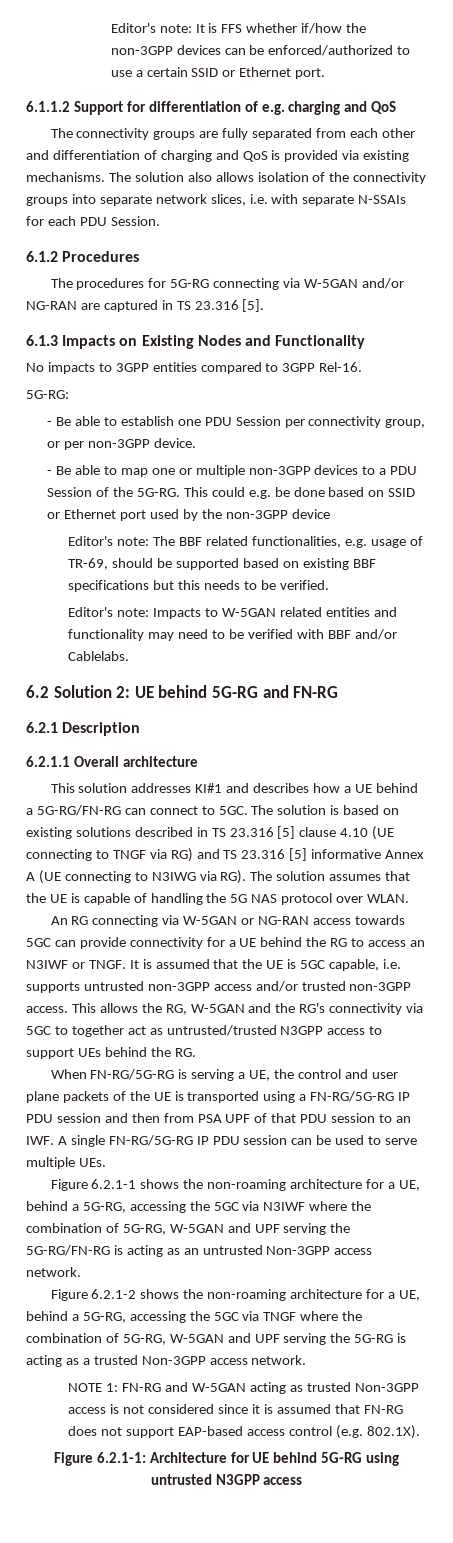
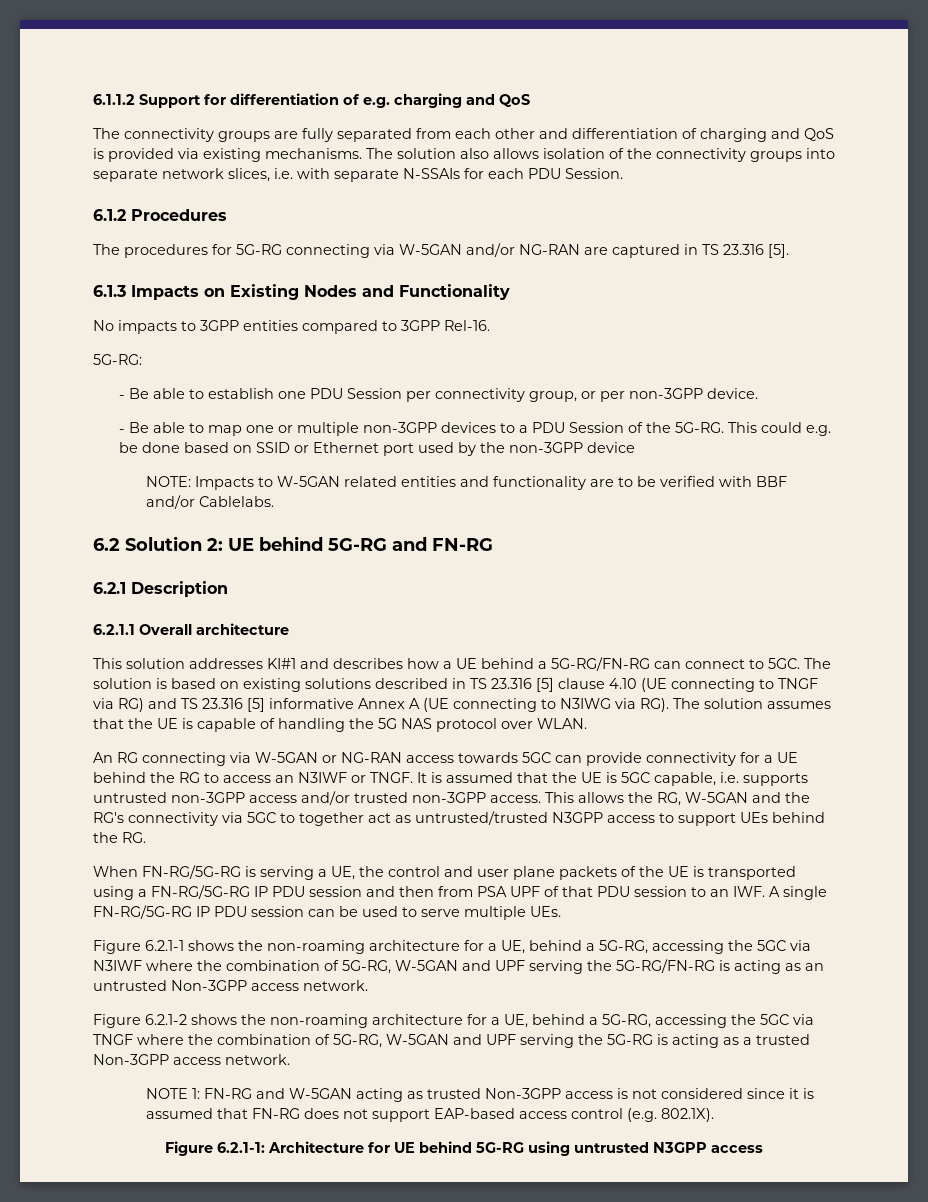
- Editor's note: It is FFS whether if/how the non-3GPP devices can be enforced/authorized to use a certain SSID or Ethernet port.
- Editor's note: The BBF related functionalities, e.g. usage of TR-69, should be supported based on existing BBF specifications but this needs to be verified.
- Editor's note: Impacts to W-5GAN related entities and functionality may need to be verified with BBF and/or Cablelabs.
+ NOTE: Impacts to W-5GAN related entities and functionality are to be verified with BBF and/or Cablelabs.

